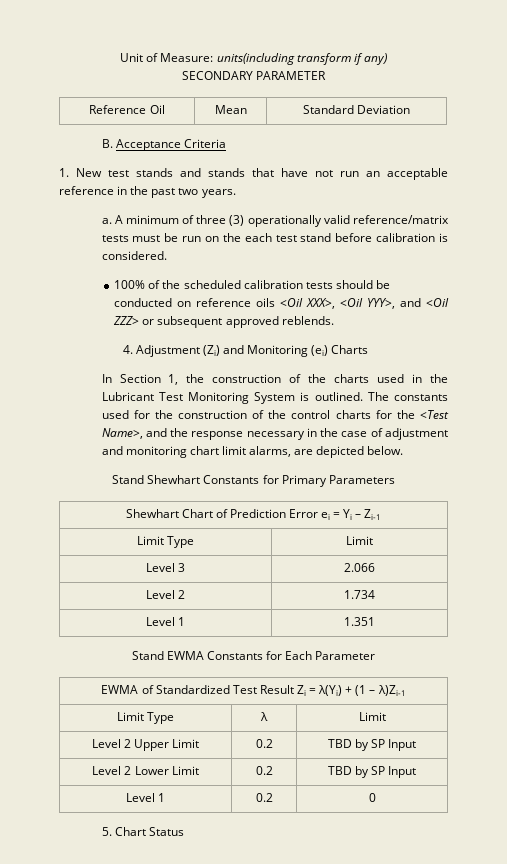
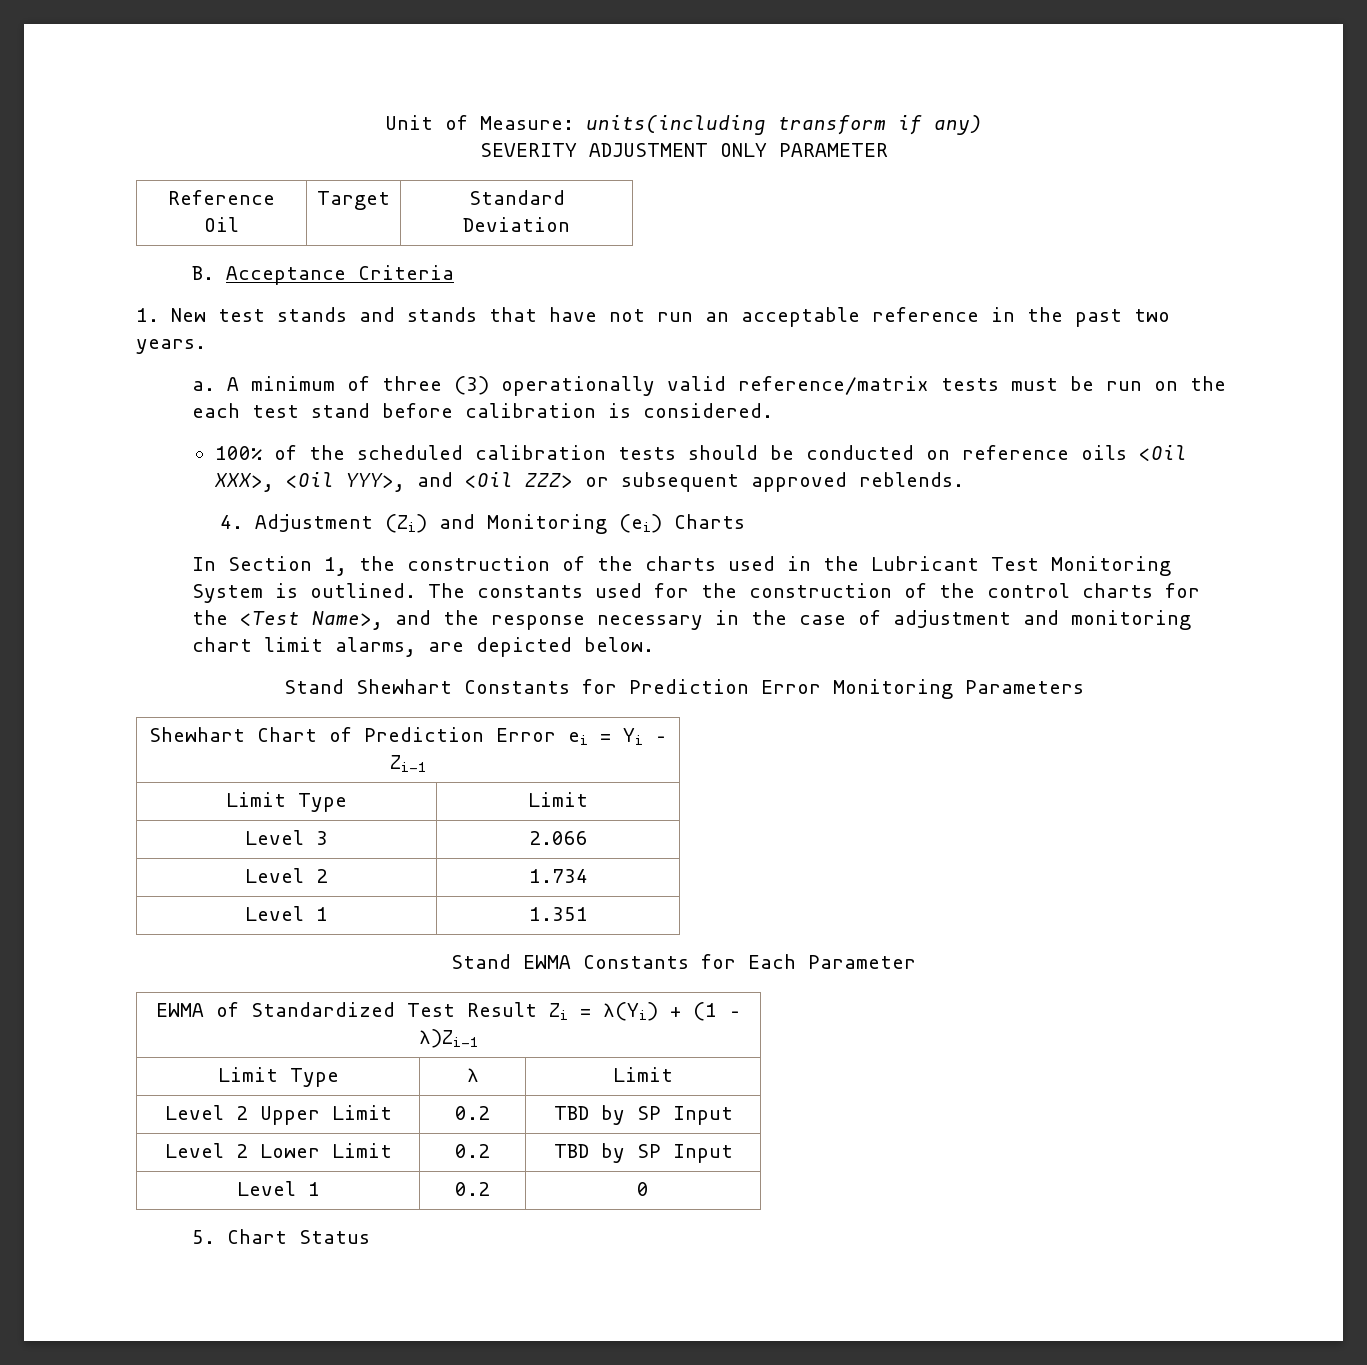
- SECONDARY PARAMETER
+ SEVERITY ADJUSTMENT ONLY PARAMETER
- Reference Oil | Mean | Standard Deviation
+ Reference Oil | Target | Standard Deviation
- Stand Shewhart Constants for Primary Parameters
+ Stand Shewhart Constants for Prediction Error Monitoring Parameters

